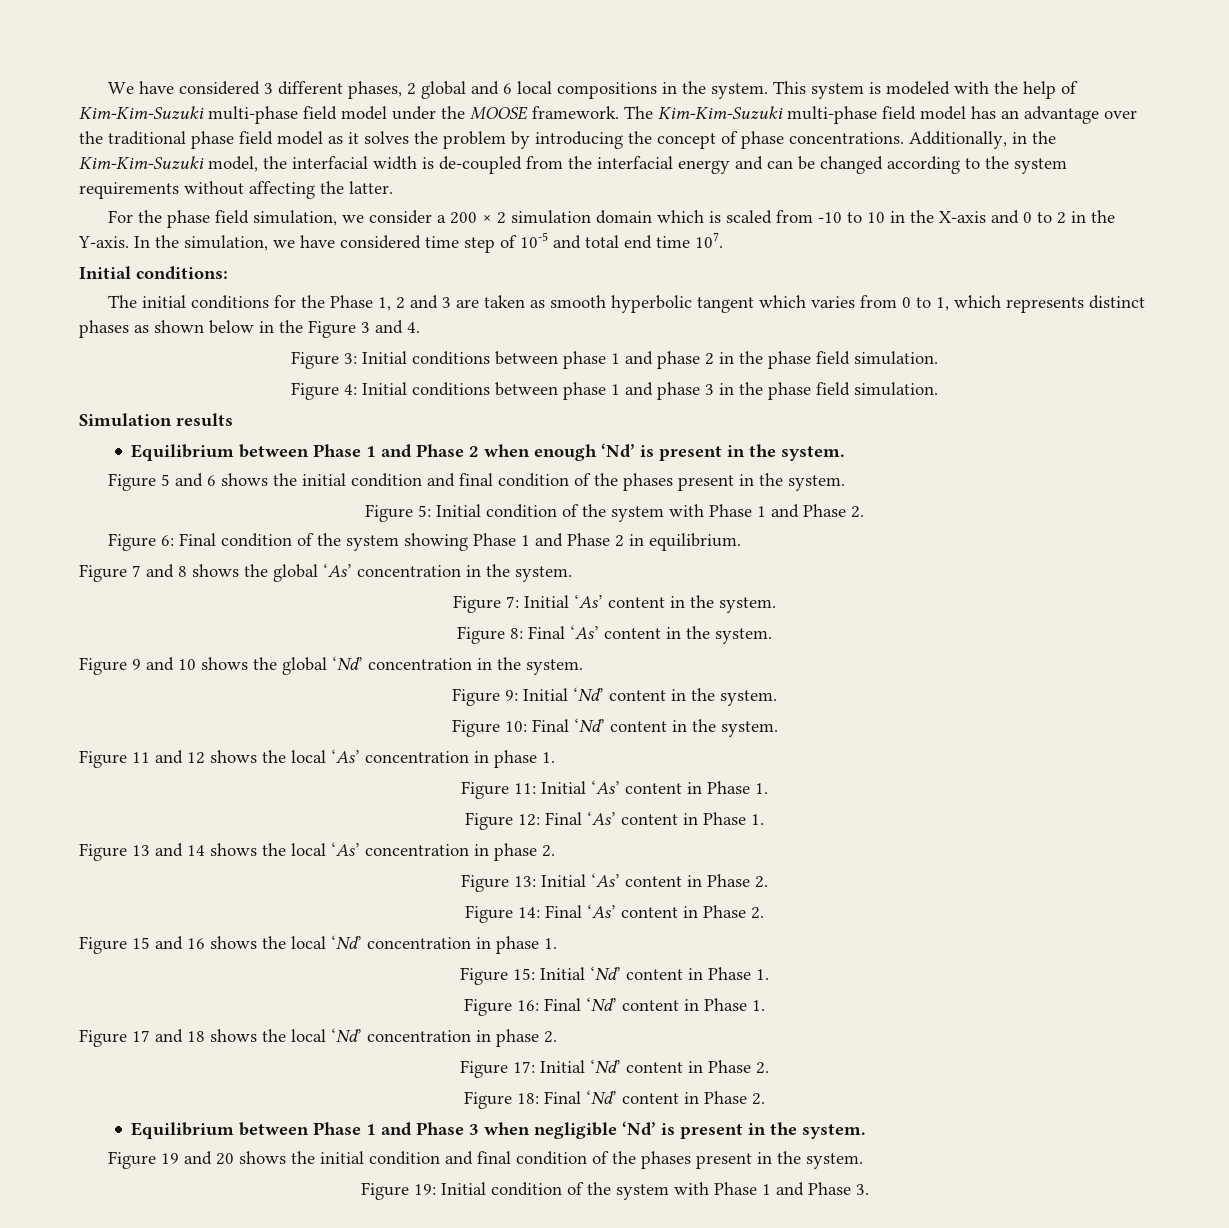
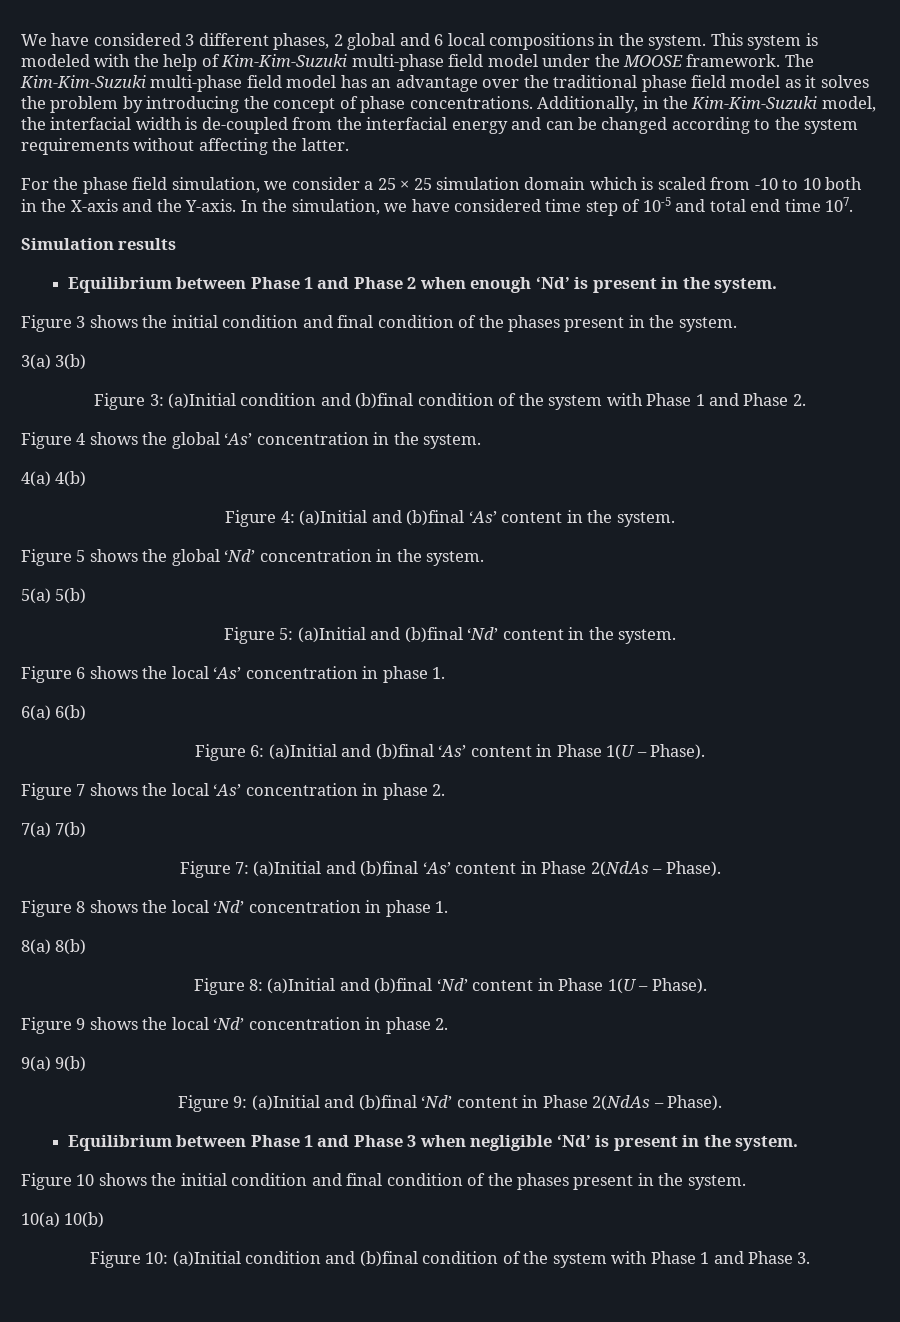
- For the phase field simulation, we consider a 200 × 2 simulation domain which is scaled from -10 to 10 in the X-axis and 0 to 2 in the Y-axis.
+ For the phase field simulation, we consider a 25 × 25 simulation domain which is scaled from -10 to 10 both in the X-axis and the Y-axis.
- Initial conditions:
- The initial conditions for the Phase 1, 2 and 3 are taken as smooth hyperbolic tangent which varies from 0 to 1, which represents distinct phases as shown below in the Figure 3 and 4.
- Figure 3: Initial conditions between phase 1 and phase 2 in the phase field simulation.
- Figure 4: Initial conditions between phase 1 and phase 3 in the phase field simulation.
- Figure 5 and 6 shows the initial condition and final condition of the phases present in the system.
+ Figure 3 shows the initial condition and final condition of the phases present in the system.
- Figure 5: Initial condition of the system with Phase 1 and Phase 2.
+ 3(a) 3(b)
+ Figure 3: (a)Initial condition and (b)final condition of the system with Phase 1 and Phase 2.
- Figure 6: Final condition of the system showing Phase 1 and Phase 2 in equilibrium.
- Figure 7 and 8 shows the global ‘As’ concentration in the system.
+ Figure 4 shows the global ‘As’ concentration in the system.
- Figure 7: Initial ‘As’ content in the system.
- Figure 8: Final ‘As’ content in the system.
- Figure 9 and 10 shows the global ‘Nd’ concentration in the system.
+ 4(a) 4(b)
+ Figure 4: (a)Initial and (b)final ‘As’ content in the system.
+ Figure 5 shows the global ‘Nd’ concentration in the system.
- Figure 9: Initial ‘Nd’ content in the system.
- Figure 10: Final ‘Nd’ content in the system.
- Figure 11 and 12 shows the local ‘As’ concentration in phase 1.
+ 5(a) 5(b)
+ Figure 5: (a)Initial and (b)final ‘Nd’ content in the system.
+ Figure 6 shows the local ‘As’ concentration in phase 1.
- Figure 11: Initial ‘As’ content in Phase 1.
- Figure 12: Final ‘As’ content in Phase 1.
- Figure 13 and 14 shows the local ‘As’ concentration in phase 2.
+ 6(a) 6(b)
+ Figure 6: (a)Initial and (b)final ‘As’ content in Phase 1(U – Phase).
+ Figure 7 shows the local ‘As’ concentration in phase 2.
- Figure 13: Initial ‘As’ content in Phase 2.
- Figure 14: Final ‘As’ content in Phase 2.
- Figure 15 and 16 shows the local ‘Nd’ concentration in phase 1.
+ 7(a) 7(b)
+ Figure 7: (a)Initial and (b)final ‘As’ content in Phase 2(NdAs – Phase).
+ Figure 8 shows the local ‘Nd’ concentration in phase 1.
- Figure 15: Initial ‘Nd’ content in Phase 1.
- Figure 16: Final ‘Nd’ content in Phase 1.
- Figure 17 and 18 shows the local ‘Nd’ concentration in phase 2.
+ 8(a) 8(b)
+ Figure 8: (a)Initial and (b)final ‘Nd’ content in Phase 1(U – Phase).
+ Figure 9 shows the local ‘Nd’ concentration in phase 2.
- Figure 17: Initial ‘Nd’ content in Phase 2.
- Figure 18: Final ‘Nd’ content in Phase 2.
+ 9(a) 9(b)
+ Figure 9: (a)Initial and (b)final ‘Nd’ content in Phase 2(NdAs – Phase).
- Figure 19 and 20 shows the initial condition and final condition of the phases present in the system.
+ Figure 10 shows the initial condition and final condition of the phases present in the system.
- Figure 19: Initial condition of the system with Phase 1 and Phase 3.
+ 10(a) 10(b)
+ Figure 10: (a)Initial condition and (b)final condition of the system with Phase 1 and Phase 3.

